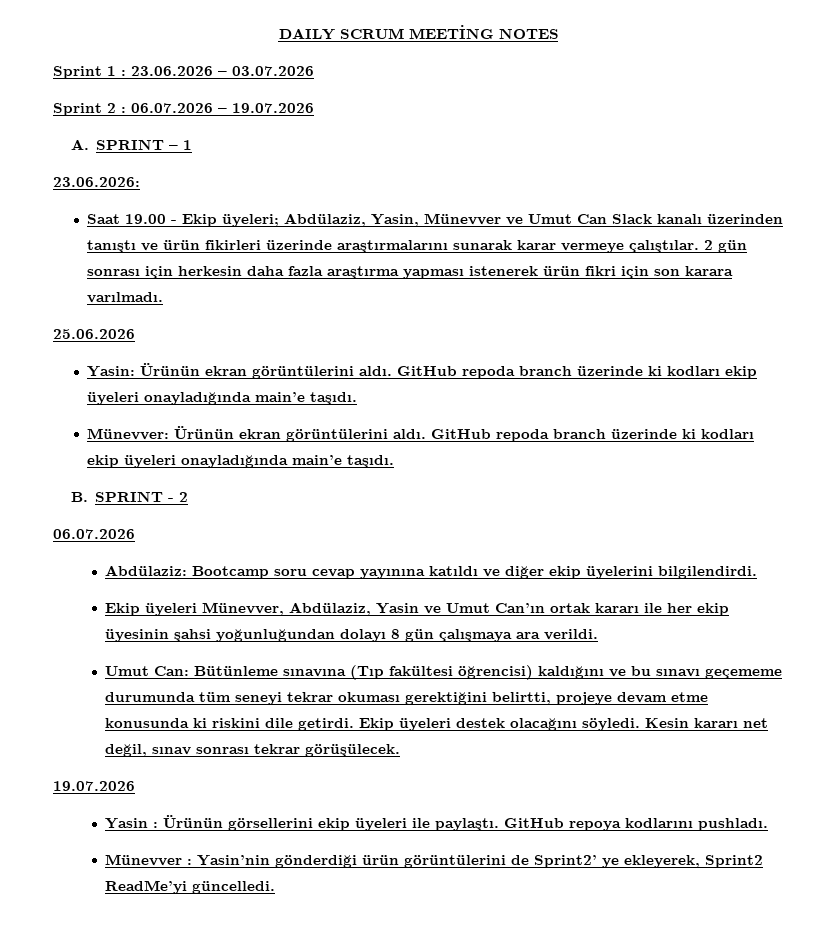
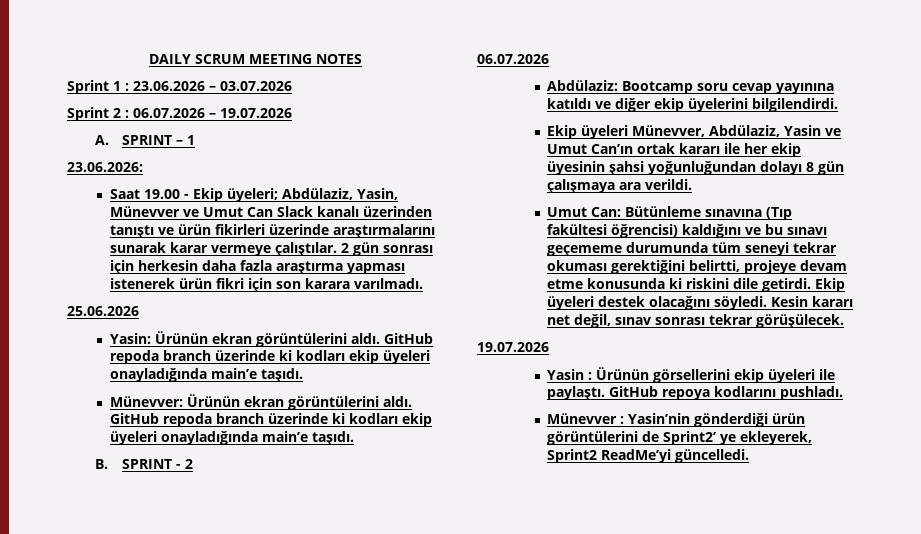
- DAILY SCRUM MEETİNG NOTES
+ DAILY SCRUM MEETING NOTES

